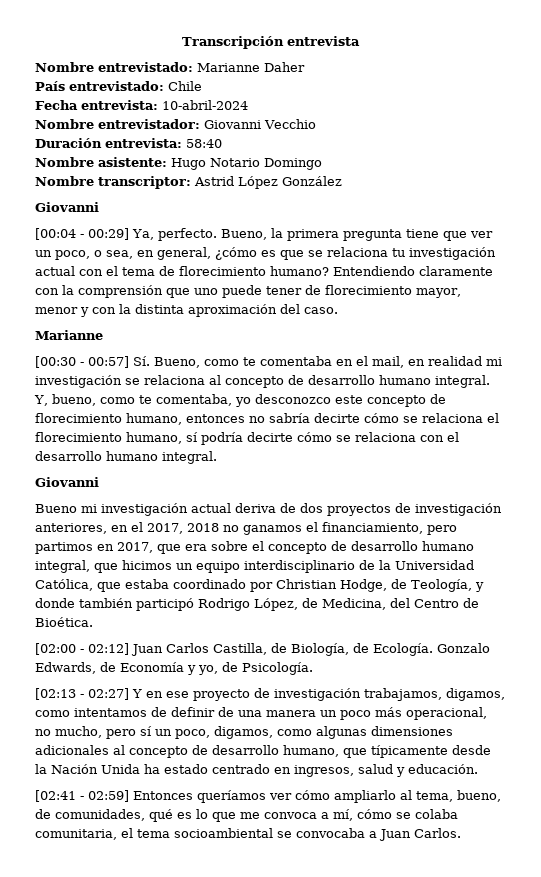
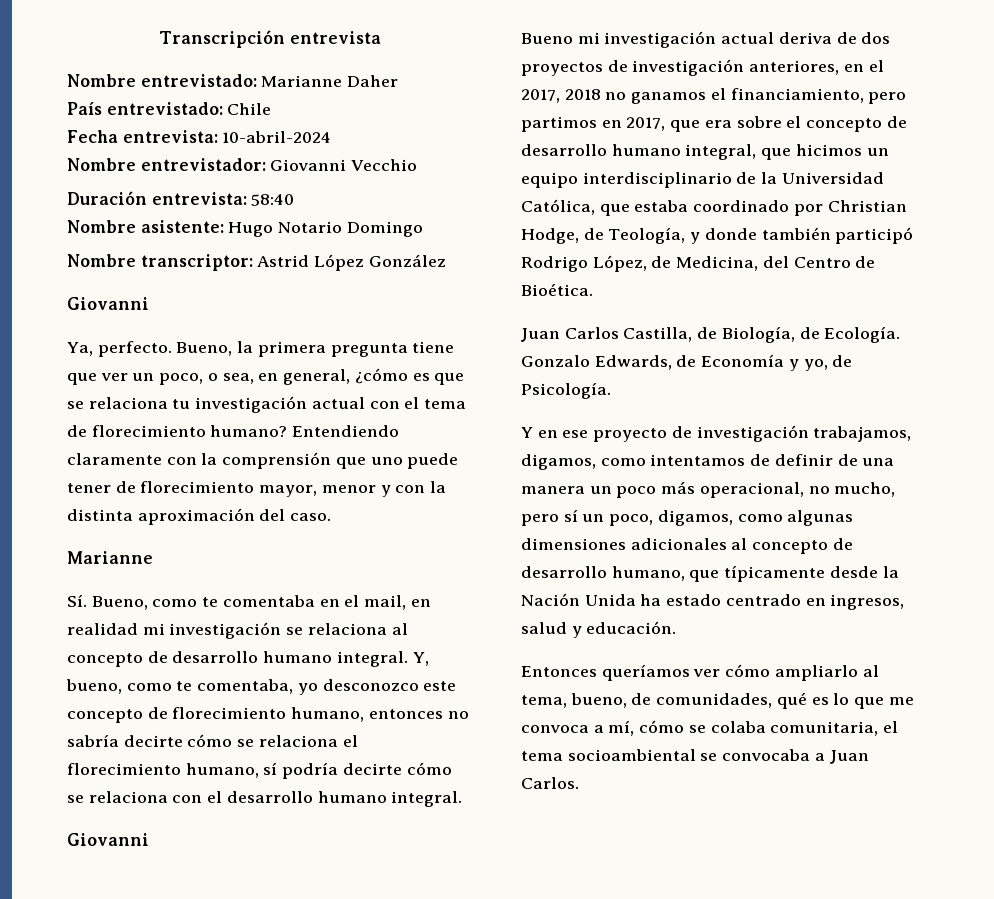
- [00:04 - 00:29] Ya, perfecto.
+ Ya, perfecto.
- [00:30 - 00:57] Sí. Bueno, como te comentaba en el mail, en realidad mi investigación se relaciona al concepto de desarrollo humano integral.
+ Sí. Bueno, como te comentaba en el mail, en realidad mi investigación se relaciona al concepto de desarrollo humano integral.
- [02:00 - 02:12] Juan Carlos Castilla, de Biología, de Ecología.
+ Juan Carlos Castilla, de Biología, de Ecología.
- [02:13 - 02:27] Y en ese proyecto de investigación trabajamos, digamos, como intentamos de definir de una manera un poco más operacional, no mucho, pero sí un poco, digamos, como algunas dimensiones adicionales al concepto de desarrollo humano, que típicamente desde la Nación Unida ha estado centrado en ingresos, salud y educación.
+ Y en ese proyecto de investigación trabajamos, digamos, como intentamos de definir de una manera un poco más operacional, no mucho, pero sí un poco, digamos, como algunas dimensiones adicionales al concepto de desarrollo humano, que típicamente desde la Nación Unida ha estado centrado en ingresos, salud y educación.
- [02:41 - 02:59] Entonces queríamos ver cómo ampliarlo al tema, bueno, de comunidades, qué es lo que me convoca a mí, cómo se colaba comunitaria, el tema socioambiental se convocaba a Juan Carlos.
+ Entonces queríamos ver cómo ampliarlo al tema, bueno, de comunidades, qué es lo que me convoca a mí, cómo se colaba comunitaria, el tema socioambiental se convocaba a Juan Carlos.

